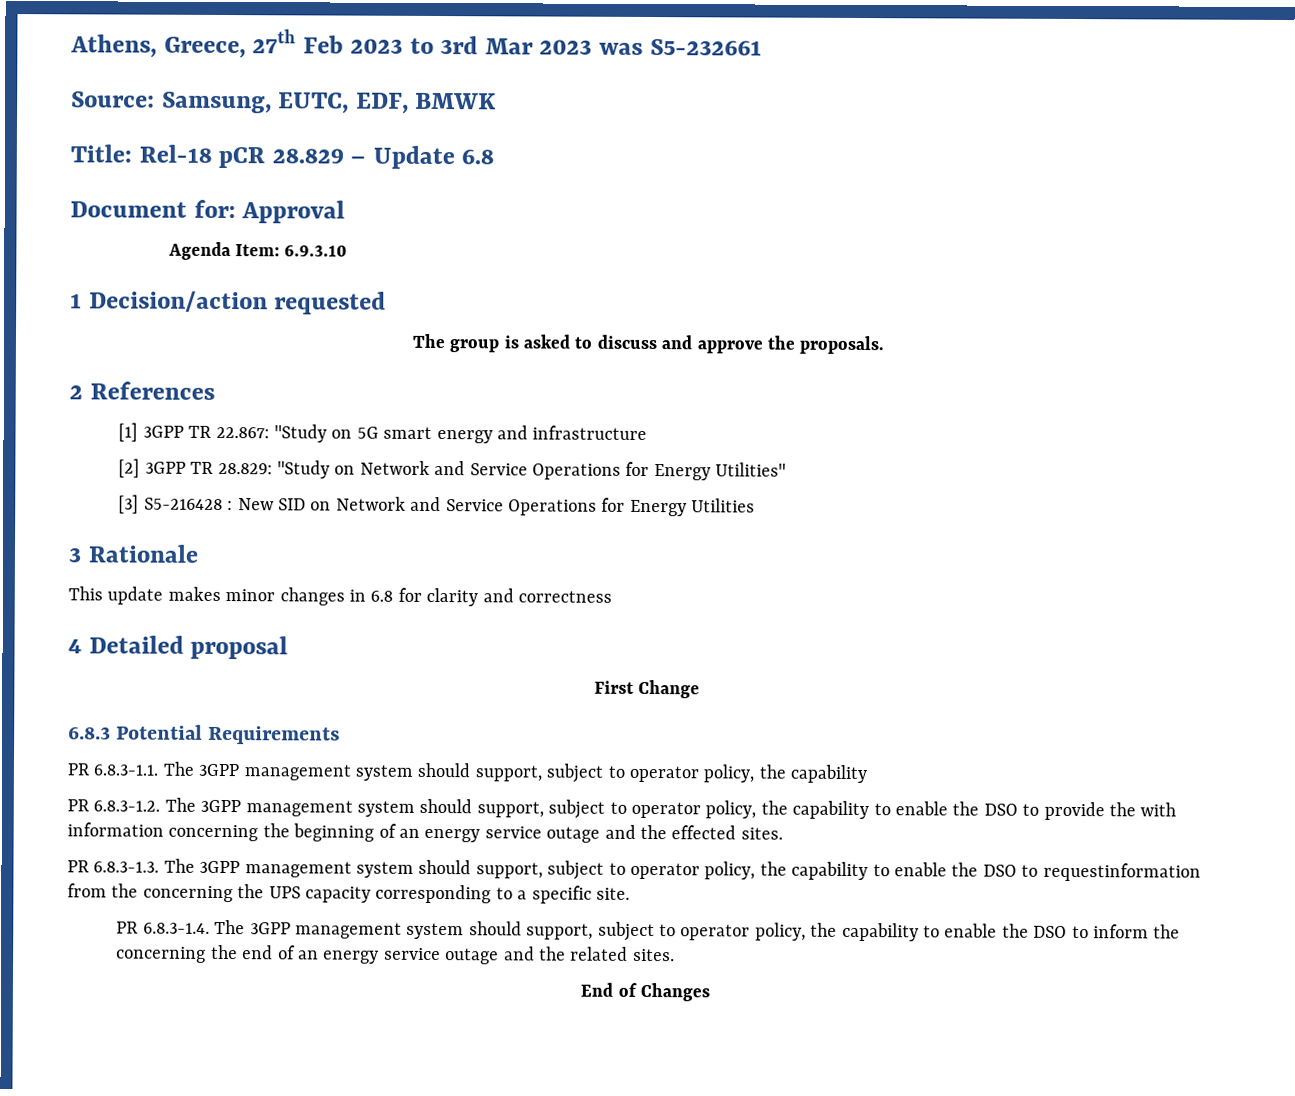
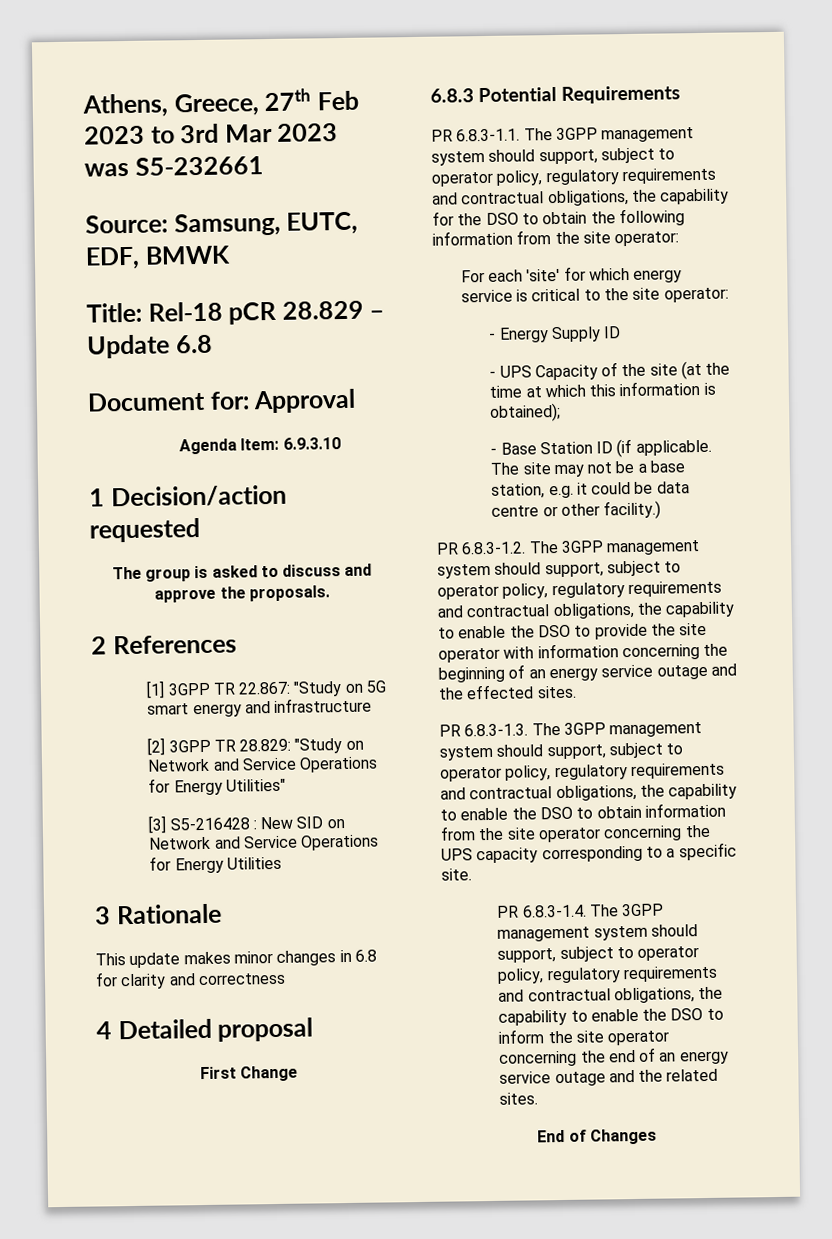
- PR 6.8.3-1.1. The 3GPP management system should support, subject to operator policy, the capability
+ PR 6.8.3-1.1. The 3GPP management system should support, subject to operator policy, regulatory requirements and contractual obligations, the capability for the DSO to obtain the following information from the site operator:
+ For each 'site' for which energy service is critical to the site operator:
+ - Energy Supply ID
+ - UPS Capacity of the site (at the time at which this information is obtained);
+ - Base Station ID (if applicable. The site may not be a base station, e.g. it could be data centre or other facility.)
- PR 6.8.3-1.2. The 3GPP management system should support, subject to operator policy, the capability to enable the DSO to provide the with information concerning the beginning of an energy service outage and the effected sites.
+ PR 6.8.3-1.2. The 3GPP management system should support, subject to operator policy, regulatory requirements and contractual obligations, the capability to enable the DSO to provide the site operator with information concerning the beginning of an energy service outage and the effected sites.
- PR 6.8.3-1.3. The 3GPP management system should support, subject to operator policy, the capability to enable the DSO to requestinformation from the concerning the UPS capacity corresponding to a specific site.
+ PR 6.8.3-1.3. The 3GPP management system should support, subject to operator policy, regulatory requirements and contractual obligations, the capability to enable the DSO to obtain information from the site operator concerning the UPS capacity corresponding to a specific site.
- PR 6.8.3-1.4. The 3GPP management system should support, subject to operator policy, the capability to enable the DSO to inform the concerning the end of an energy service outage and the related sites.
+ PR 6.8.3-1.4. The 3GPP management system should support, subject to operator policy, regulatory requirements and contractual obligations, the capability to enable the DSO to inform the site operator concerning the end of an energy service outage and the related sites.

